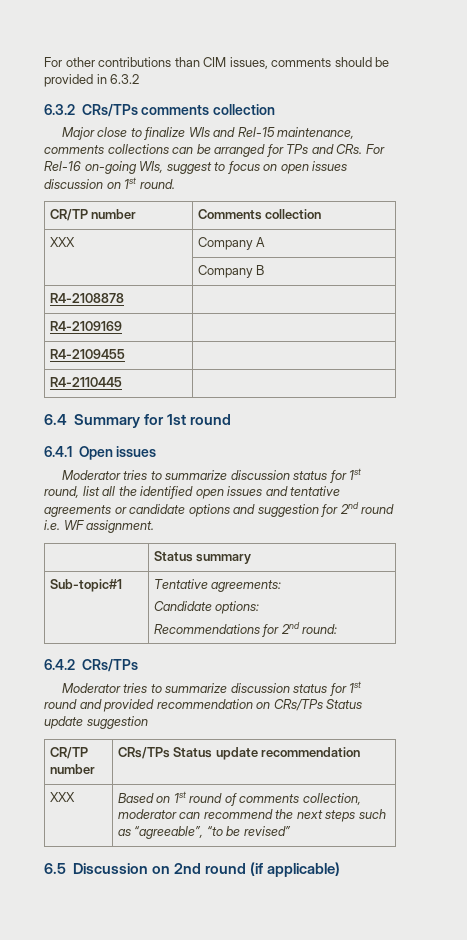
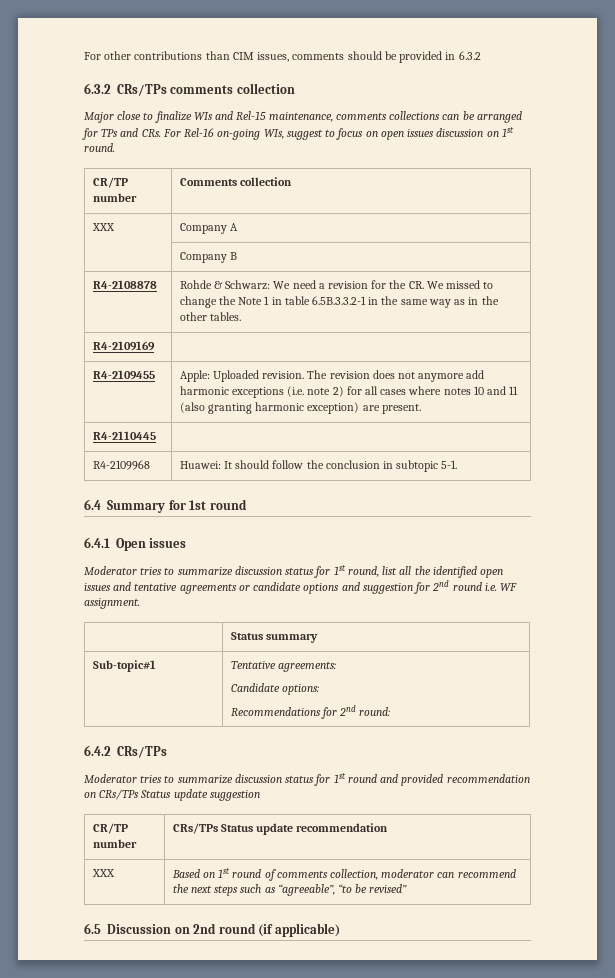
- R4-2108878 |
+ R4-2108878 | Rohde & Schwarz: We need a revision for the CR. We missed to change the Note 1 in table 6.5B.3.3.2-1 in the same way as in the other tables.
  R4-2109169 |
- R4-2109455 |
+ R4-2109455 | Apple: Uploaded revision. The revision does not anymore add harmonic exceptions (i.e. note 2) for all cases where notes 10 and 11 (also granting harmonic exception) are present.
  R4-2110445 |
+ R4-2109968 | Huawei: It should follow the conclusion in subtopic 5-1.

